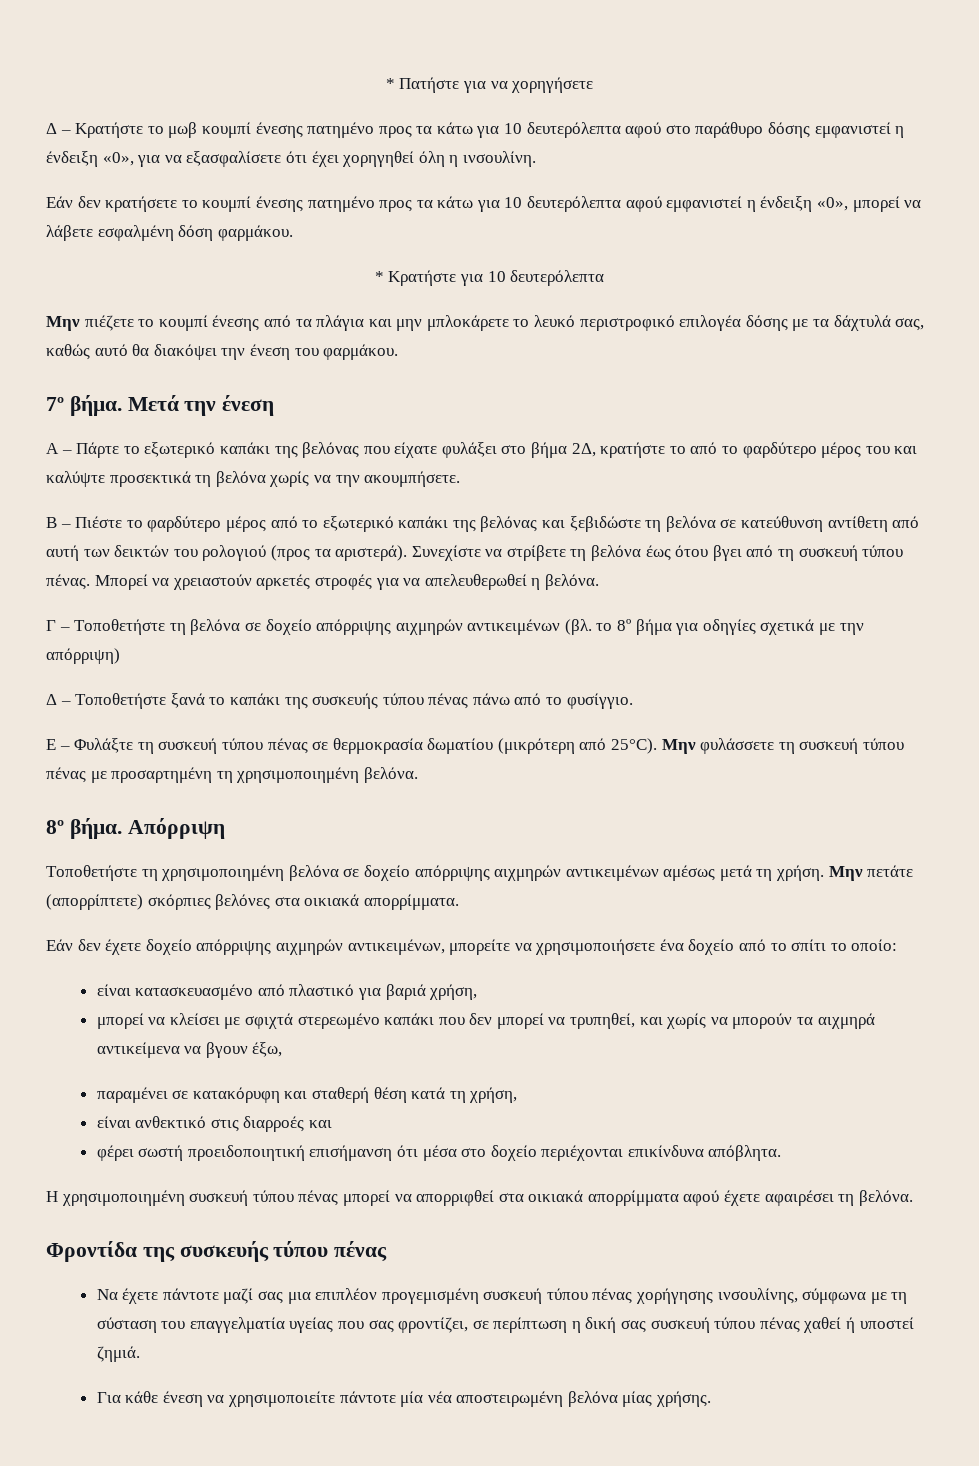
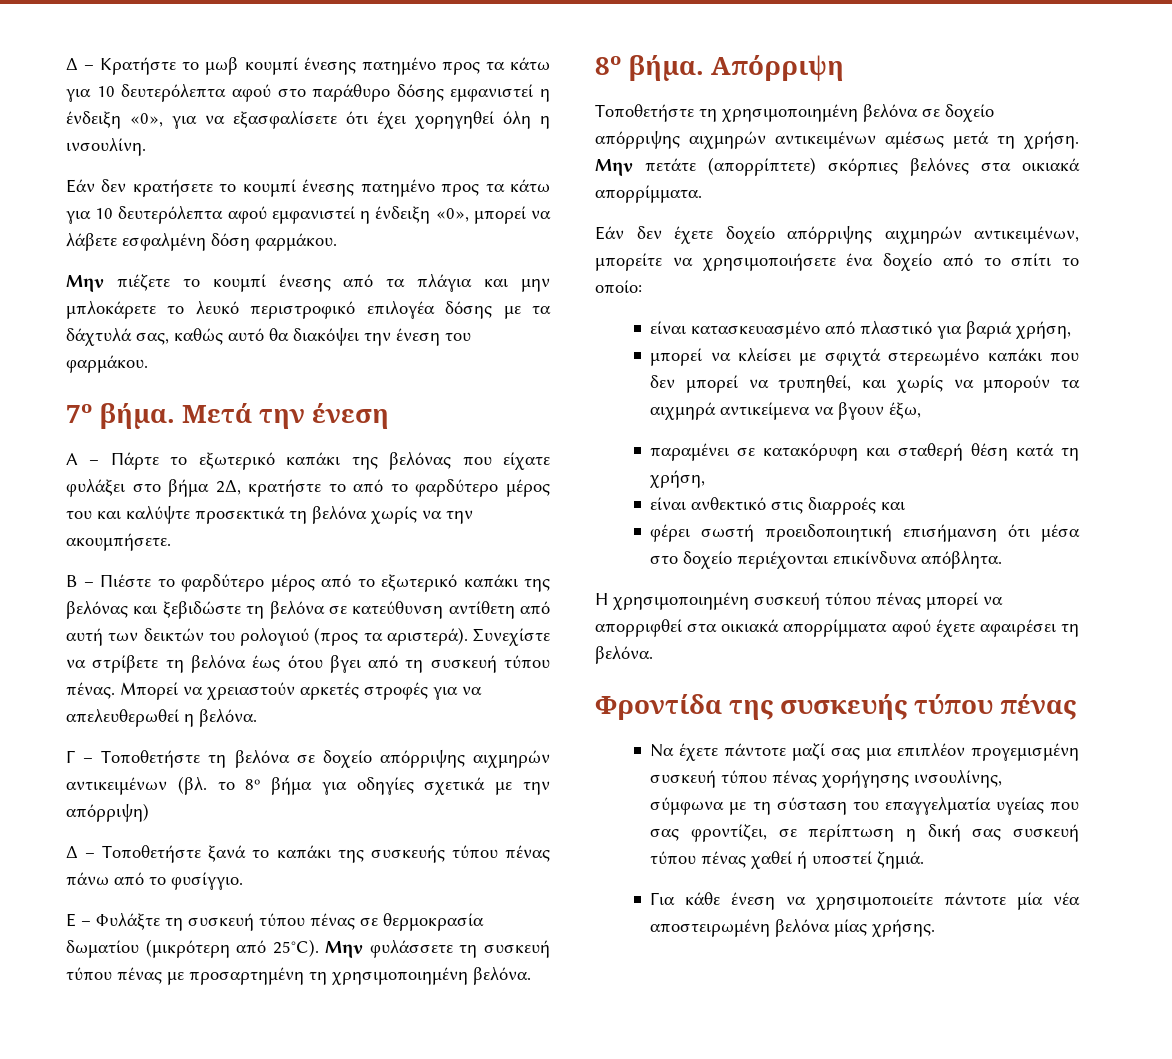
- * Πατήστε για να χορηγήσετε
- * Κρατήστε για 10 δευτερόλεπτα

